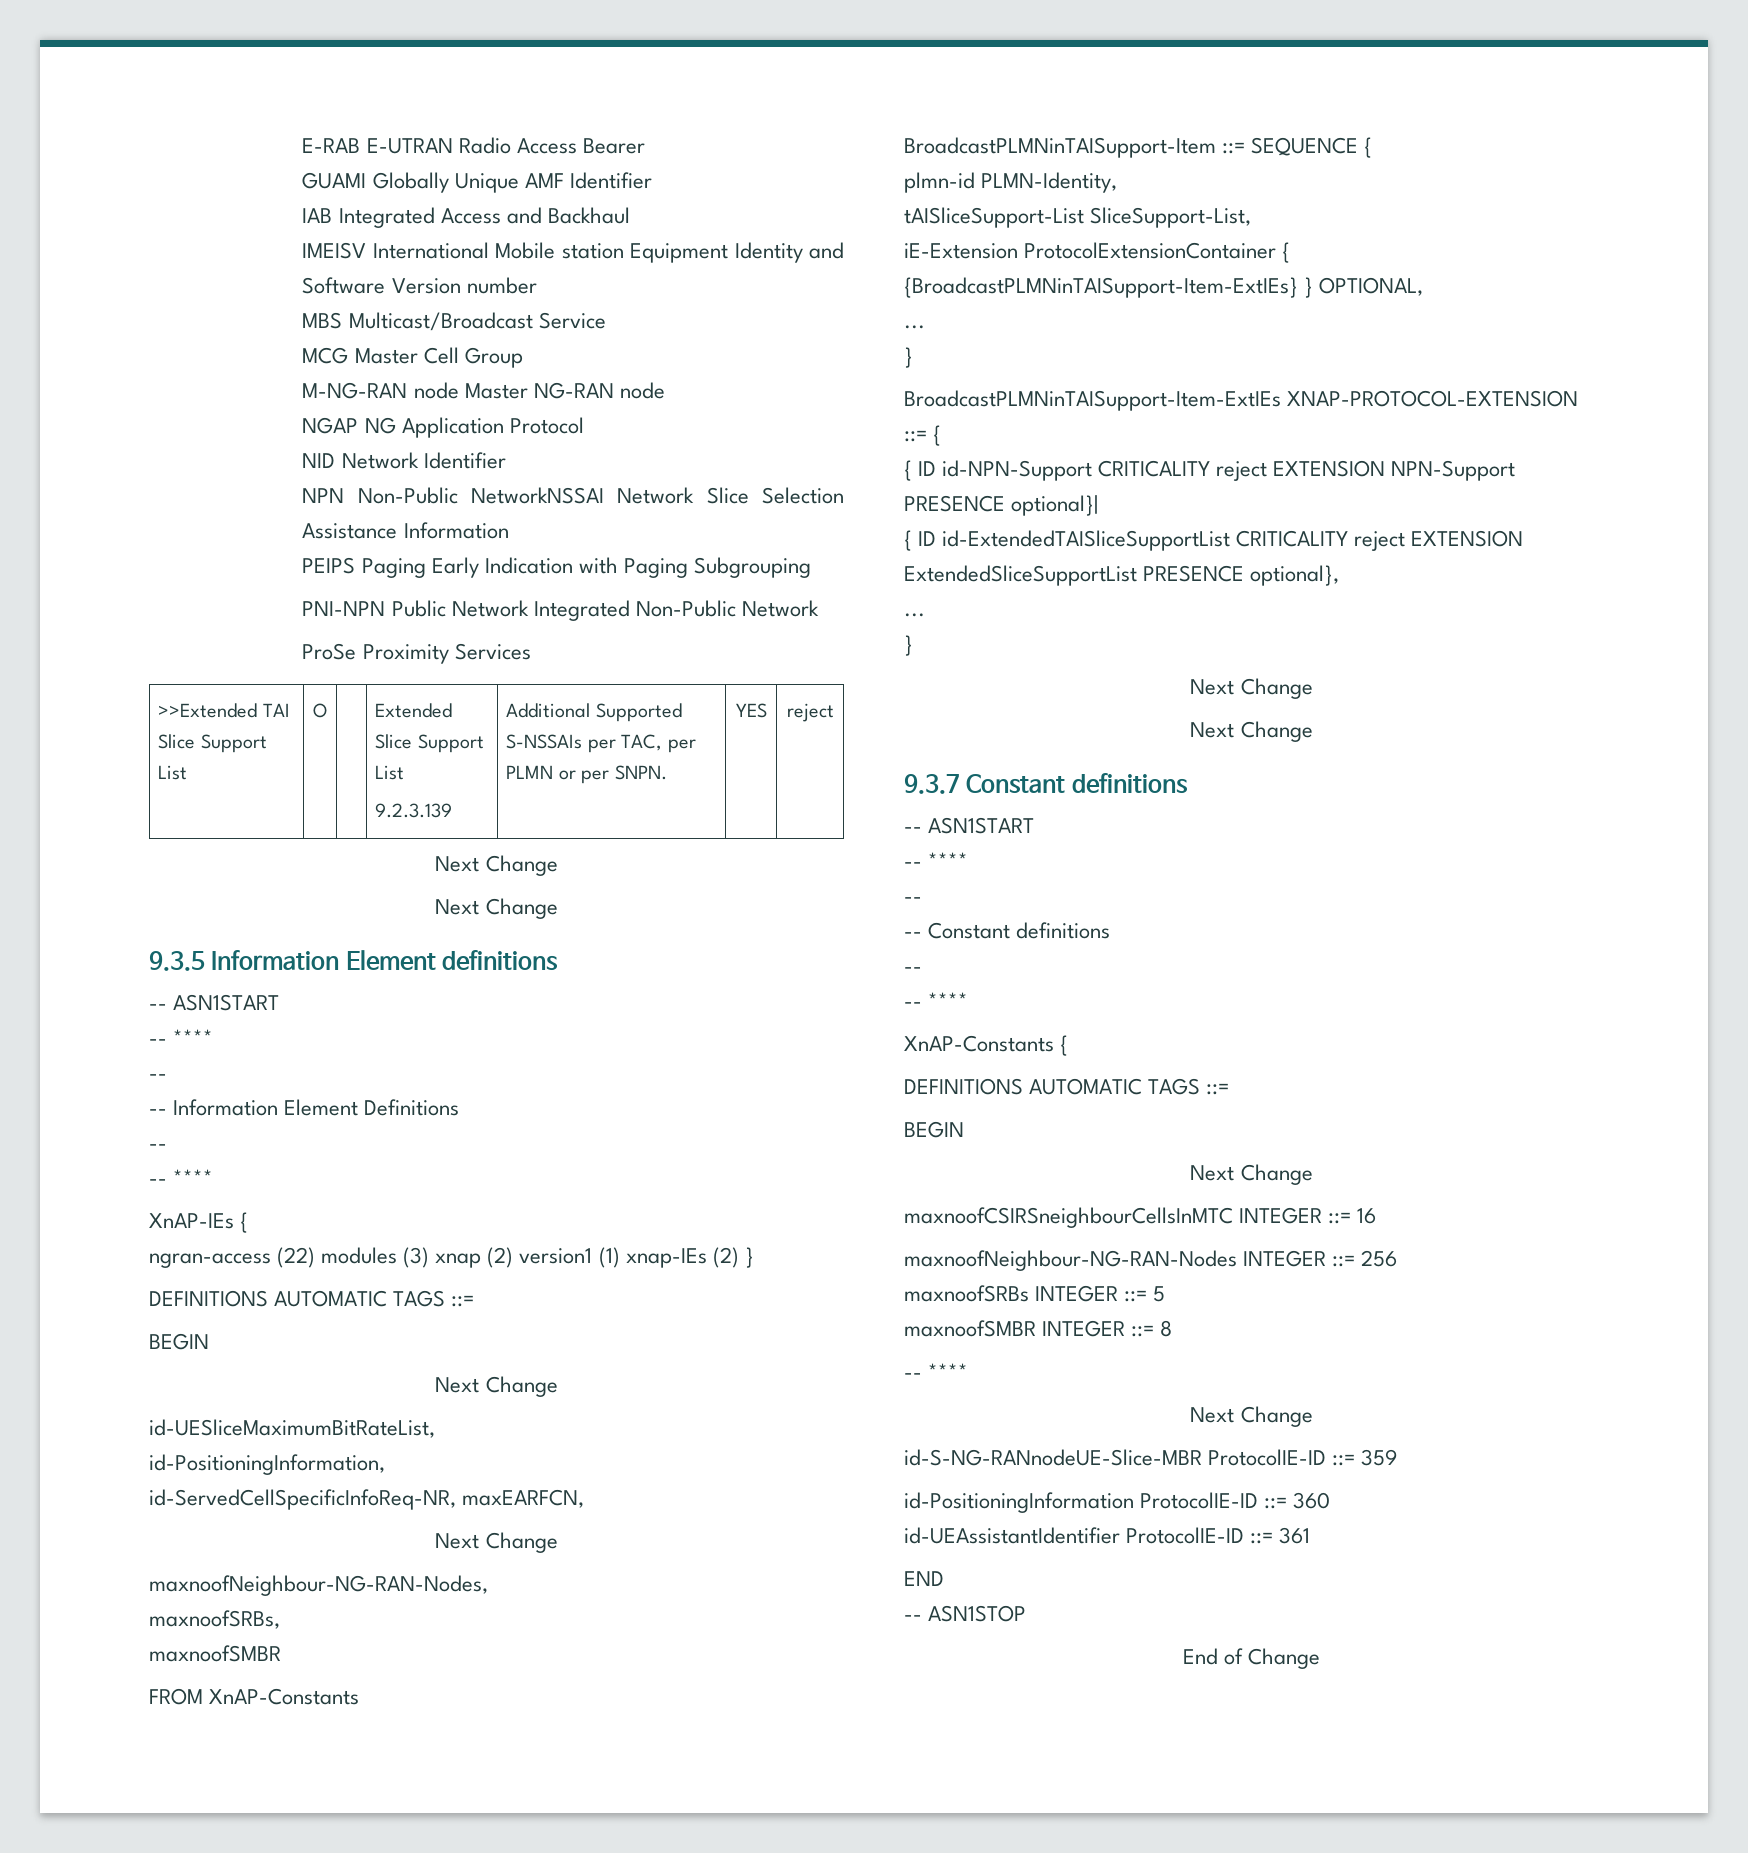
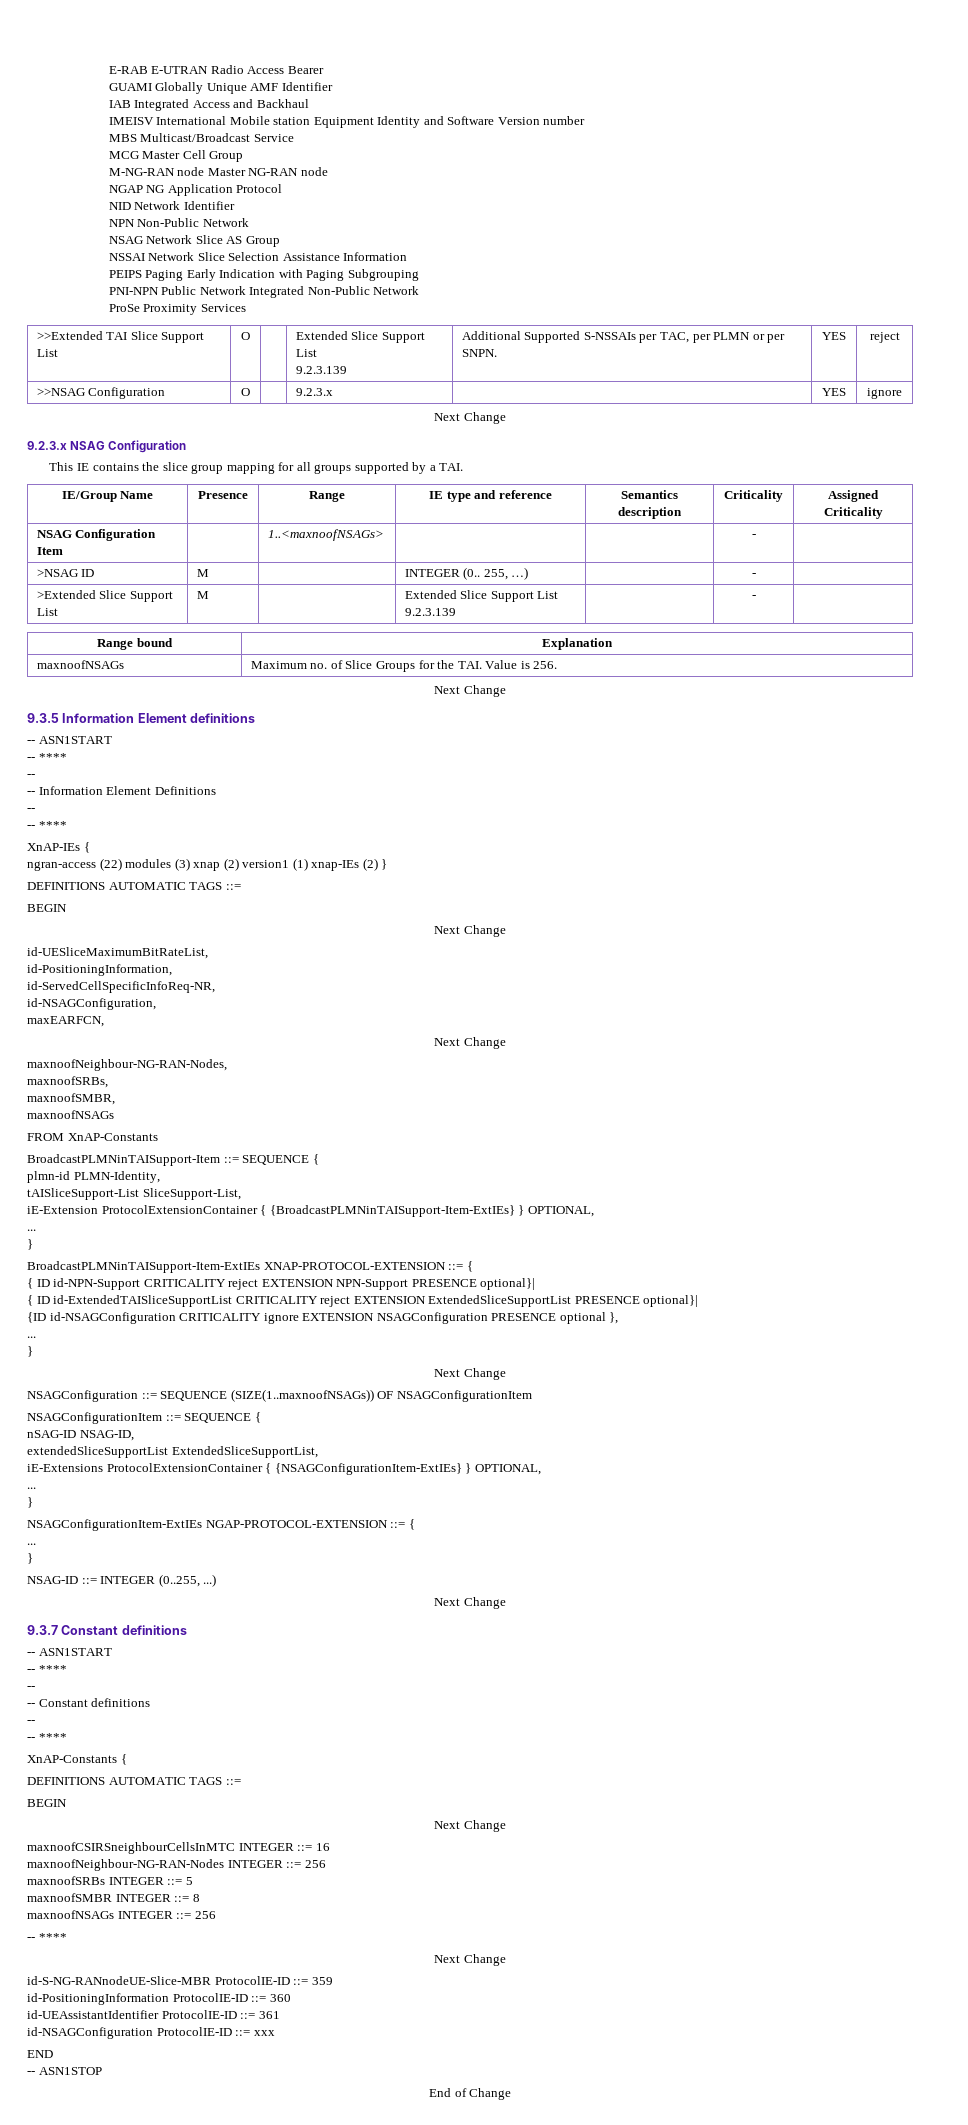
- NPN Non-Public NetworkNSSAI Network Slice Selection Assistance Information
+ NPN Non-Public Network
+ NSAG Network Slice AS Group
+ NSSAI Network Slice Selection Assistance Information
  >>Extended TAI Slice Support List | O | | Extended Slice Support List
  9.2.3.139 | Additional Supported S-NSSAIs per TAC, per PLMN or per SNPN. | YES | reject
+ >>NSAG Configuration | O | | 9.2.3.x | | YES | ignore
  Next Change
+ 9.2.3.x NSAG Configuration
+ This IE contains the slice group mapping for all groups supported by a TAI.
+ IE/Group Name | Presence | Range | IE type and reference | Semantics description | Criticality | Assigned Criticality
+ NSAG Configuration Item | | 1..<maxnoofNSAGs> | | | - |
+ >NSAG ID | M | | INTEGER (0.. 255, …) | | - |
+ >Extended Slice Support List | M | | Extended Slice Support List 9.2.3.139 | | - |
+ Range bound | Explanation
+ maxnoofNSAGs | Maximum no. of Slice Groups for the TAI. Value is 256.
- id-ServedCellSpecificInfoReq-NR, maxEARFCN,
+ id-ServedCellSpecificInfoReq-NR,
+ id-NSAGConfiguration,
+ maxEARFCN,
  maxnoofSRBs,
- maxnoofSMBR
+ maxnoofSMBR,
+ maxnoofNSAGs
- { ID id-ExtendedTAISliceSupportList CRITICALITY reject EXTENSION ExtendedSliceSupportList PRESENCE optional},
+ { ID id-ExtendedTAISliceSupportList CRITICALITY reject EXTENSION ExtendedSliceSupportList PRESENCE optional}|
+ {ID id-NSAGConfiguration CRITICALITY ignore EXTENSION NSAGConfiguration PRESENCE optional },
  ...
  }
  Next Change
+ NSAGConfiguration ::= SEQUENCE (SIZE(1..maxnoofNSAGs)) OF NSAGConfigurationItem
+ NSAGConfigurationItem ::= SEQUENCE {
+ nSAG-ID NSAG-ID,
+ extendedSliceSupportList ExtendedSliceSupportList,
+ iE-Extensions ProtocolExtensionContainer { {NSAGConfigurationItem-ExtIEs} } OPTIONAL,
+ ...
+ }
+ NSAGConfigurationItem-ExtIEs NGAP-PROTOCOL-EXTENSION ::= {
+ ...
+ }
+ NSAG-ID ::= INTEGER (0..255, ...)
+ maxnoofNSAGs INTEGER ::= 256
+ id-NSAGConfiguration ProtocolIE-ID ::= xxx

